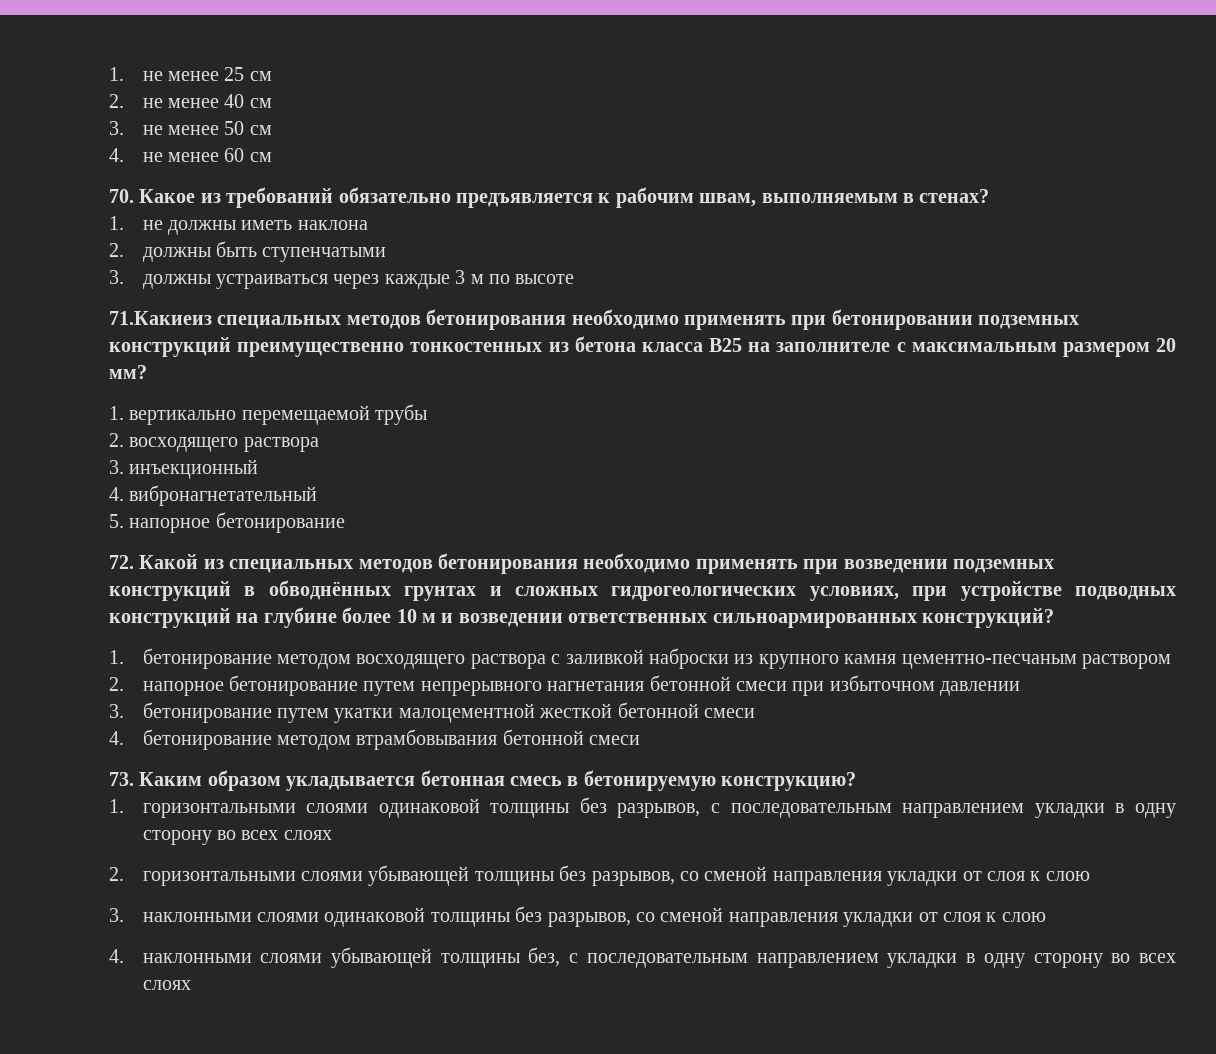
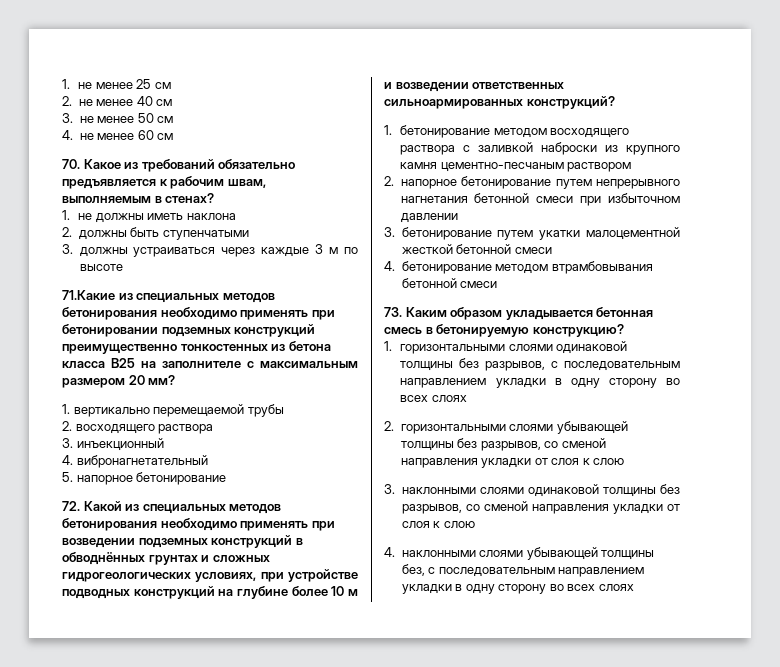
- 71.Какиеиз специальных методов бетонирования необходимо применять при бетонировании подземных конструкций преимущественно тонкостенных из бетона класса В25 на заполнителе с максимальным размером 20 мм?
+ 71.Какие из специальных методов бетонирования необходимо применять при бетонировании подземных конструкций преимущественно тонкостенных из бетона класса В25 на заполнителе с максимальным размером 20 мм?

